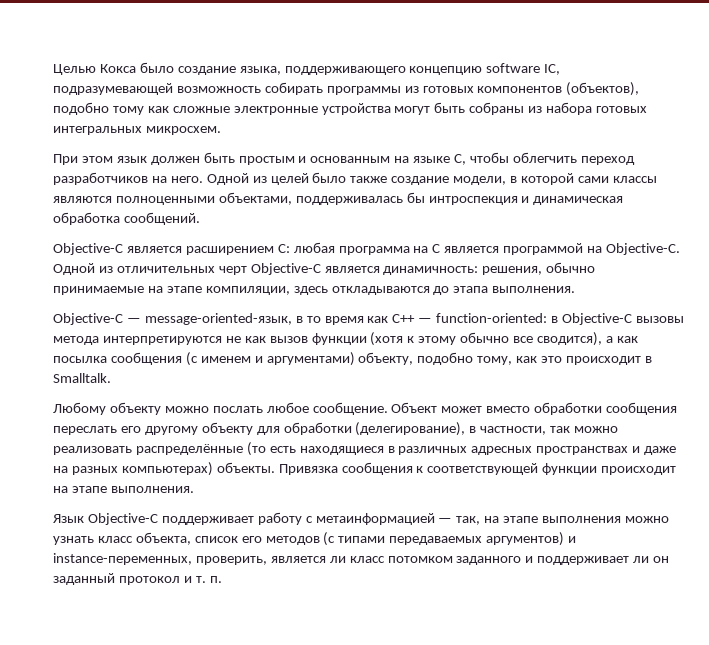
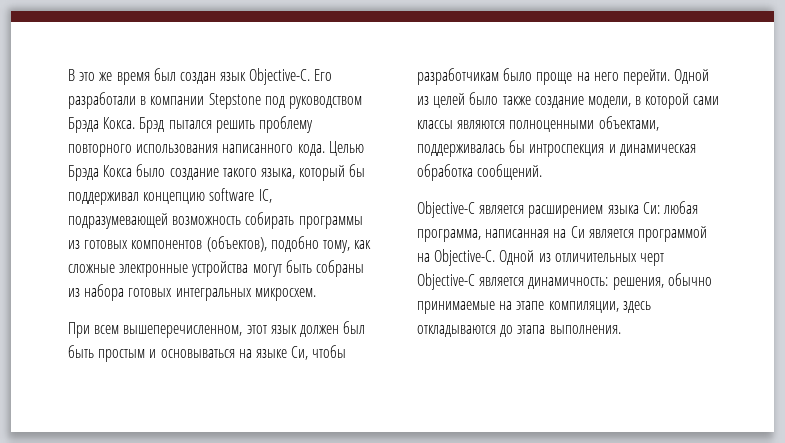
- Целью Кокса было создание языка, поддерживающего концепцию software IC, подразумевающей возможность собирать программы из готовых компонентов (объектов), подобно тому как сложные электронные устройства могут быть собраны из набора готовых интегральных микросхем.
+ В это же время был создан язык Objective-C. Его разработали в компании Stepstone под руководством Брэда Кокса. Брэд пытался решить проблему повторного использования написанного кода. Целью Брэда Кокса было создание такого языка, который бы поддерживал концепцию software IC, подразумевающей возможность собирать программы из готовых компонентов (объектов), подобно тому, как сложные электронные устройства могут быть собраны из набора готовых интегральных микросхем.
- При этом язык должен быть простым и основанным на языке С, чтобы облегчить переход разработчиков на него.
+ При всем вышеперечисленном, этот язык должен был быть простым и основываться на языке Си, чтобы разработчикам было проще на него перейти.
- Objective-C является расширением С: любая программа на С является программой на Objective-C.
+ Objective-C является расширением языка Си: любая программа, написанная на Си является программой на Objective-C.
- Objective-C — message-oriented-язык, в то время как C++ — function-oriented: в Objective-C вызовы метода интерпретируются не как вызов функции (хотя к этому обычно все сводится), а как посылка сообщения (с именем и аргументами) объекту, подобно тому, как это происходит в Smalltalk.
- Любому объекту можно послать любое сообщение. Объект может вместо обработки сообщения переслать его другому объекту для обработки (делегирование), в частности, так можно реализовать распределённые (то есть находящиеся в различных адресных пространствах и даже на разных компьютерах) объекты. Привязка сообщения к соответствующей функции происходит на этапе выполнения.
- Язык Objective-C поддерживает работу с метаинформацией — так, на этапе выполнения можно узнать класс объекта, список его методов (с типами передаваемых аргументов) и instance-переменных, проверить, является ли класс потомком заданного и поддерживает ли он заданный протокол и т. п.

